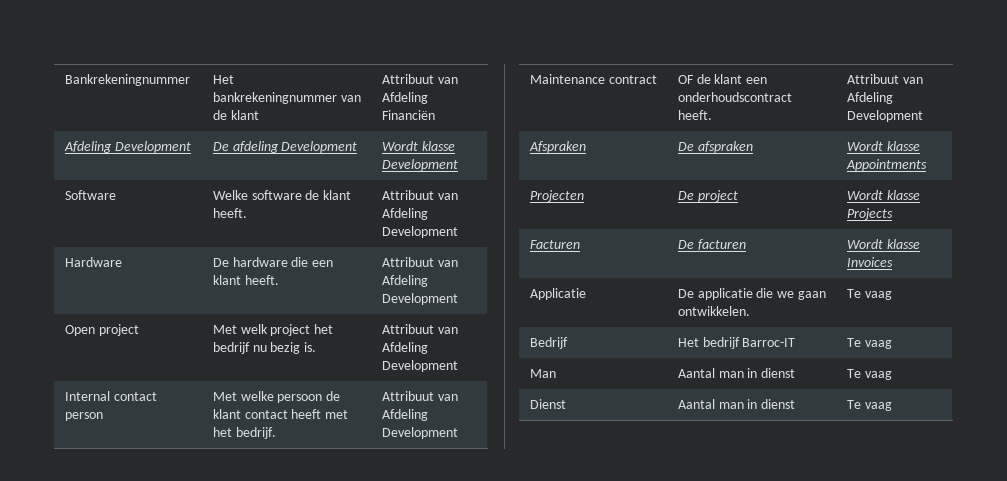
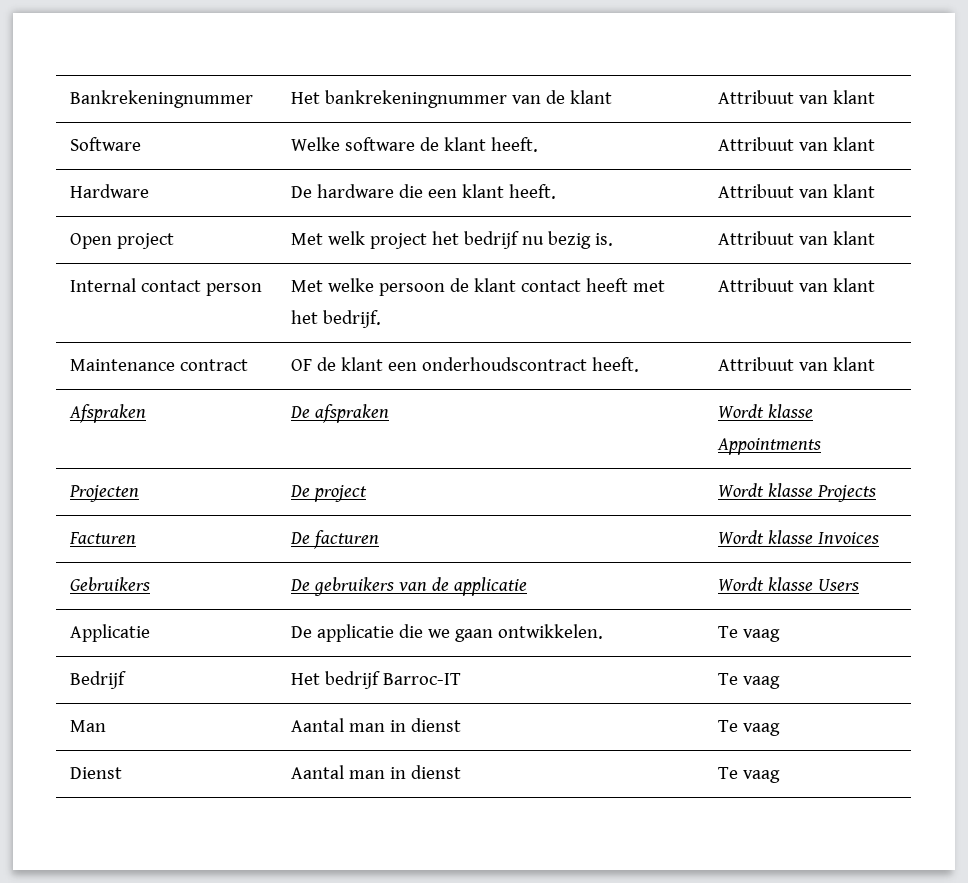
- Bankrekeningnummer | Het bankrekeningnummer van de klant | Attribuut van Afdeling Financiën
- Afdeling Development | De afdeling Development | Wordt klasse Development
+ Bankrekeningnummer | Het bankrekeningnummer van de klant | Attribuut van klant
- Software | Welke software de klant heeft. | Attribuut van Afdeling Development
+ Software | Welke software de klant heeft. | Attribuut van klant
- Hardware | De hardware die een klant heeft. | Attribuut van Afdeling Development
+ Hardware | De hardware die een klant heeft. | Attribuut van klant
- Open project | Met welk project het bedrijf nu bezig is. | Attribuut van Afdeling Development
+ Open project | Met welk project het bedrijf nu bezig is. | Attribuut van klant
- Internal contact person | Met welke persoon de klant contact heeft met het bedrijf. | Attribuut van Afdeling Development
+ Internal contact person | Met welke persoon de klant contact heeft met het bedrijf. | Attribuut van klant
- Maintenance contract | OF de klant een onderhoudscontract heeft. | Attribuut van Afdeling Development
+ Maintenance contract | OF de klant een onderhoudscontract heeft. | Attribuut van klant
+ Gebruikers | De gebruikers van de applicatie | Wordt klasse Users

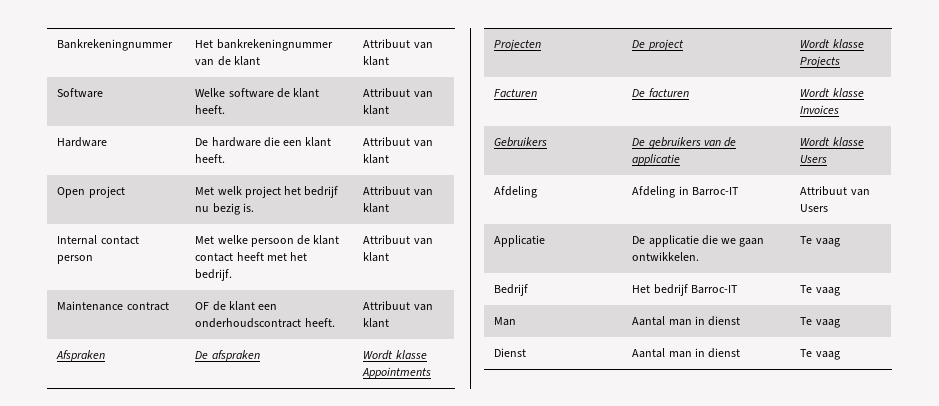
+ Afdeling | Afdeling in Barroc-IT | Attribuut van Users

